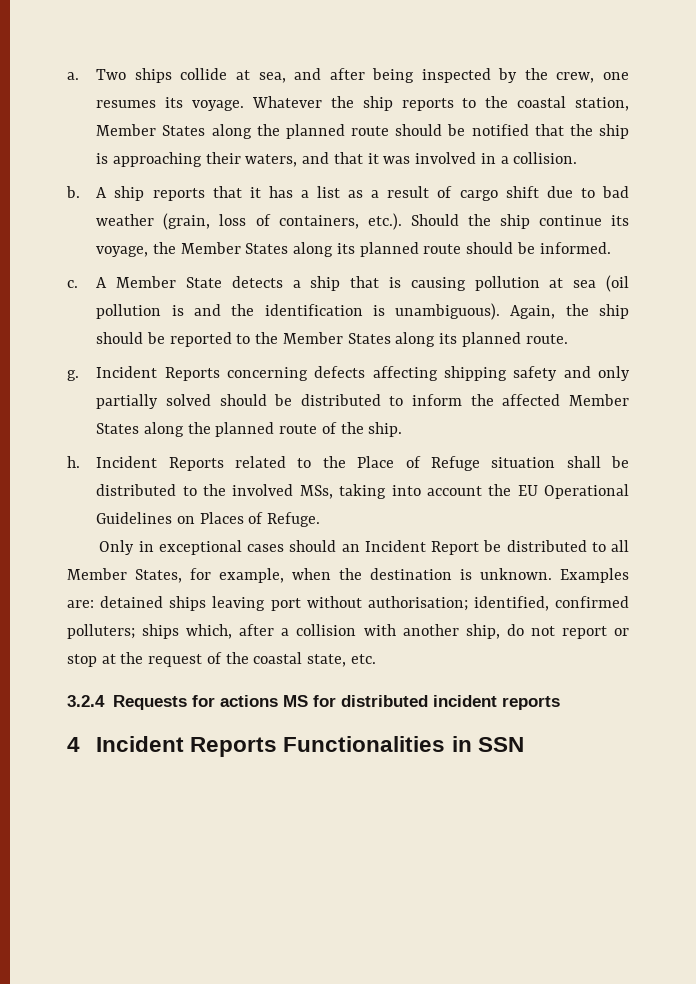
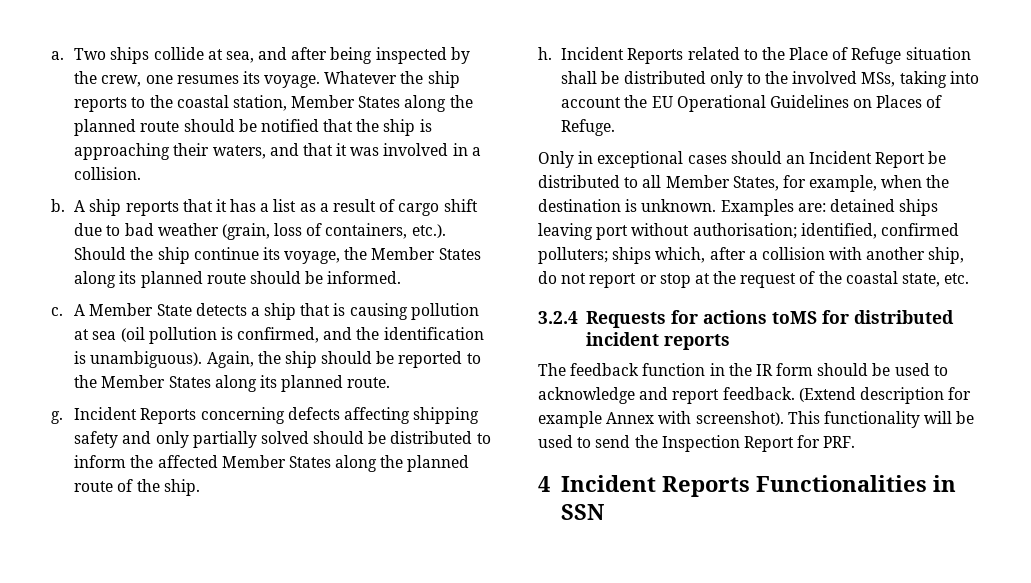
- A Member State detects a ship that is causing pollution at sea (oil pollution is and the identification is unambiguous).
+ A Member State detects a ship that is causing pollution at sea (oil pollution is confirmed, and the identification is unambiguous).
- Incident Reports related to the Place of Refuge situation shall be distributed to the involved MSs, taking into account the EU Operational Guidelines on Places of Refuge.
+ Incident Reports related to the Place of Refuge situation shall be distributed only to the involved MSs, taking into account the EU Operational Guidelines on Places of Refuge.
- 3.2.4 Requests for actions MS for distributed incident reports
+ 3.2.4 Requests for actions toMS for distributed incident reports
+ The feedback function in the IR form should be used to acknowledge and report feedback. (Extend description for example Annex with screenshot). This functionality will be used to send the Inspection Report for PRF.

